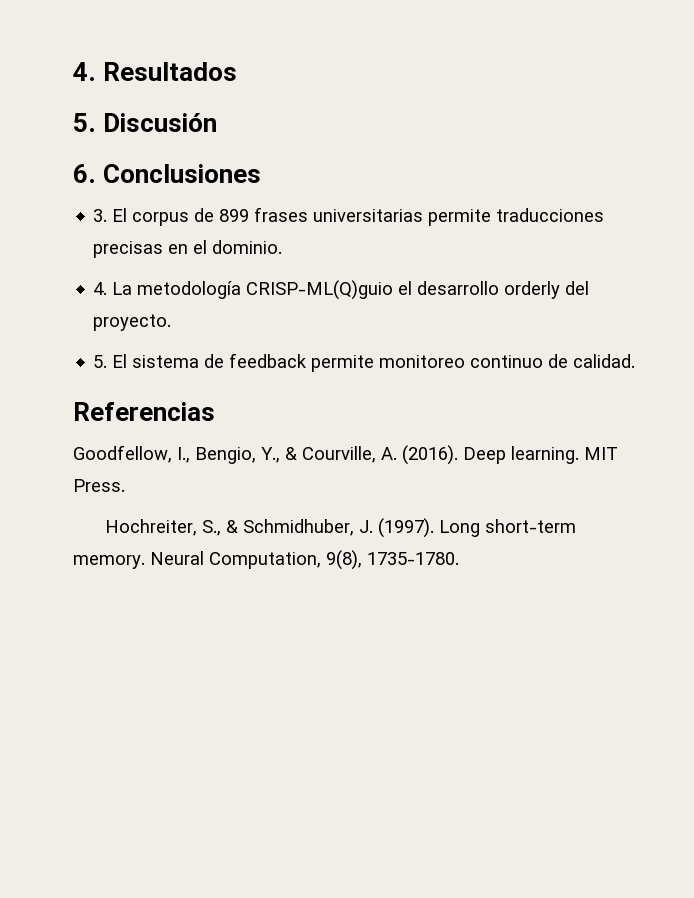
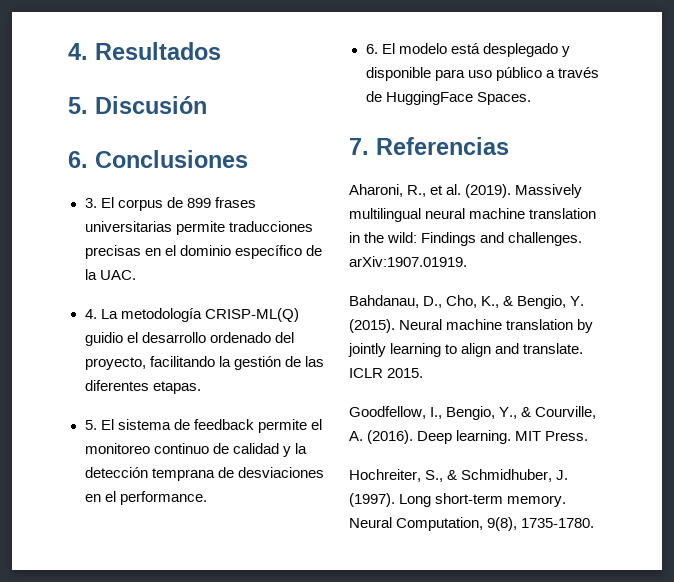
- 3. El corpus de 899 frases universitarias permite traducciones precisas en el dominio.
- 4. La metodología CRISP-ML(Q)guio el desarrollo orderly del proyecto.
+ 3. El corpus de 899 frases universitarias permite traducciones precisas en el dominio específico de la UAC.
+ 4. La metodología CRISP-ML(Q) guidio el desarrollo ordenado del proyecto, facilitando la gestión de las diferentes etapas.
- 5. El sistema de feedback permite monitoreo continuo de calidad.
- Referencias
+ 5. El sistema de feedback permite el monitoreo continuo de calidad y la detección temprana de desviaciones en el performance.
+ 6. El modelo está desplegado y disponible para uso público a través de HuggingFace Spaces.
+ 7. Referencias
+ Aharoni, R., et al. (2019). Massively multilingual neural machine translation in the wild: Findings and challenges. arXiv:1907.01919.
+ Bahdanau, D., Cho, K., & Bengio, Y. (2015). Neural machine translation by jointly learning to align and translate. ICLR 2015.

